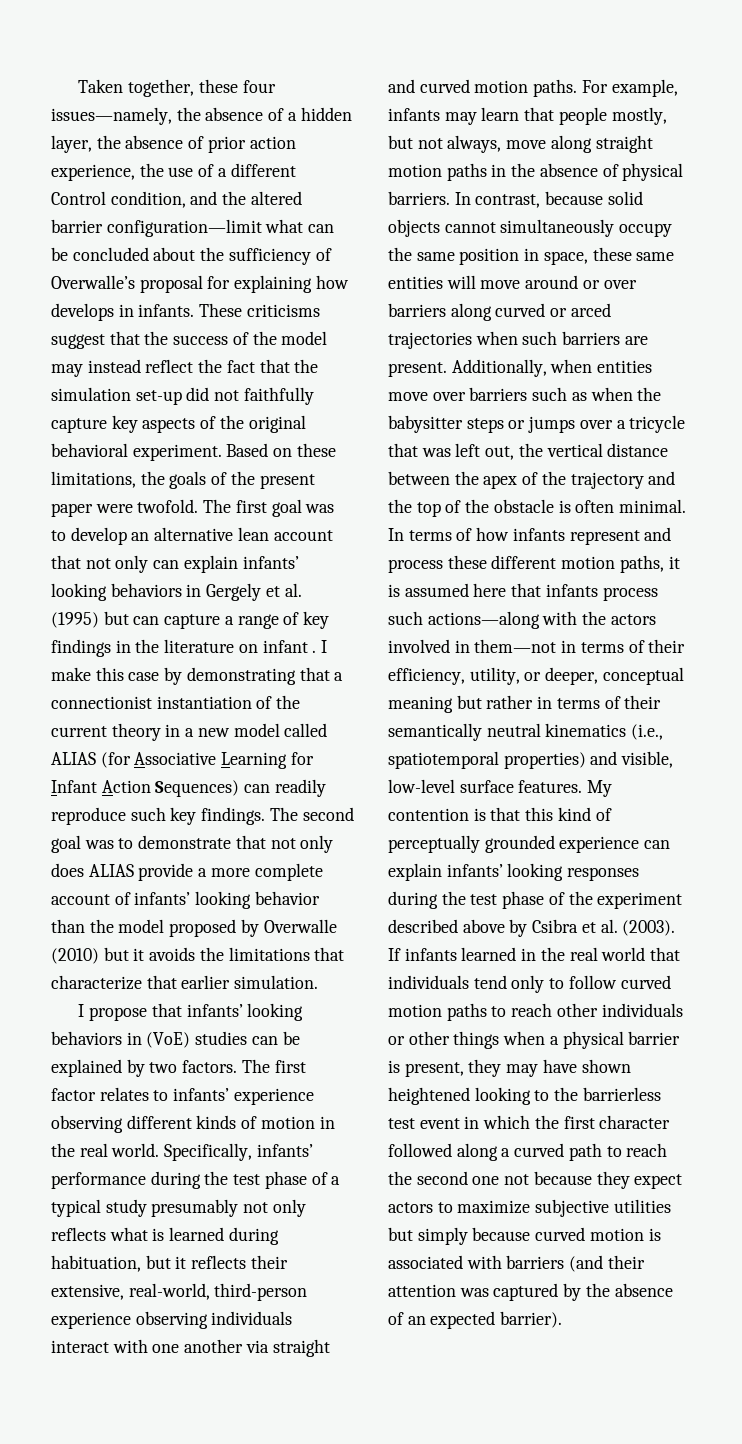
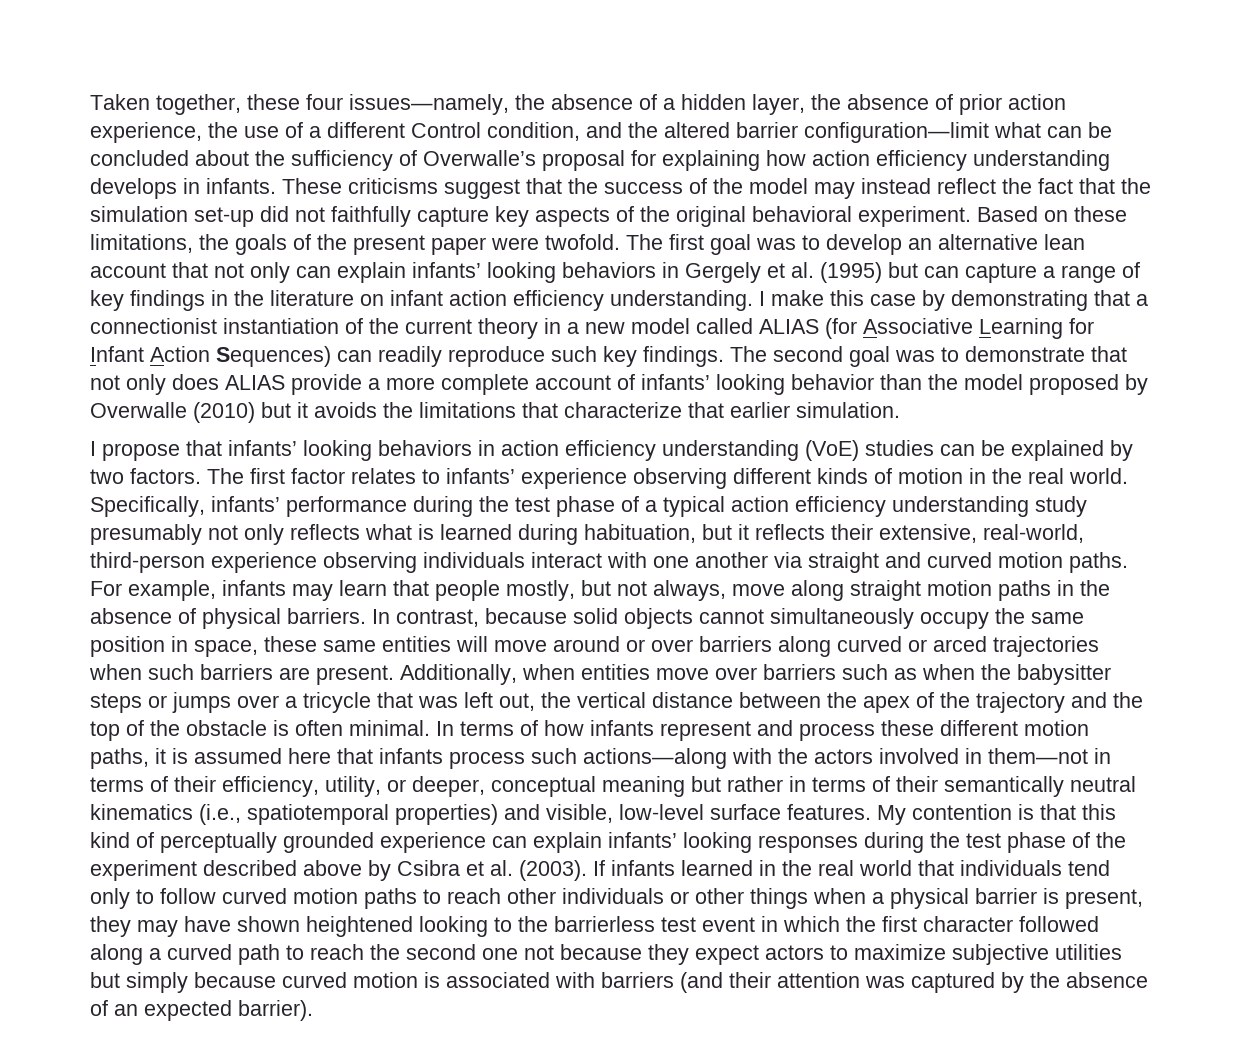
- Taken together, these four issues—namely, the absence of a hidden layer, the absence of prior action experience, the use of a different Control condition, and the altered barrier configuration—limit what can be concluded about the sufficiency of Overwalle’s proposal for explaining how develops in infants.
+ Taken together, these four issues—namely, the absence of a hidden layer, the absence of prior action experience, the use of a different Control condition, and the altered barrier configuration—limit what can be concluded about the sufficiency of Overwalle’s proposal for explaining how action efficiency understanding develops in infants.
- The first goal was to develop an alternative lean account that not only can explain infants’ looking behaviors in Gergely et al. (1995) but can capture a range of key findings in the literature on infant .
+ The first goal was to develop an alternative lean account that not only can explain infants’ looking behaviors in Gergely et al. (1995) but can capture a range of key findings in the literature on infant action efficiency understanding.
- I propose that infants’ looking behaviors in (VoE) studies can be explained by two factors.
+ I propose that infants’ looking behaviors in action efficiency understanding (VoE) studies can be explained by two factors.
- Specifically, infants’ performance during the test phase of a typical study presumably not only reflects what is learned during habituation, but it reflects their extensive, real-world, third-person experience observing individuals interact with one another via straight and curved motion paths.
+ Specifically, infants’ performance during the test phase of a typical action efficiency understanding study presumably not only reflects what is learned during habituation, but it reflects their extensive, real-world, third-person experience observing individuals interact with one another via straight and curved motion paths.

